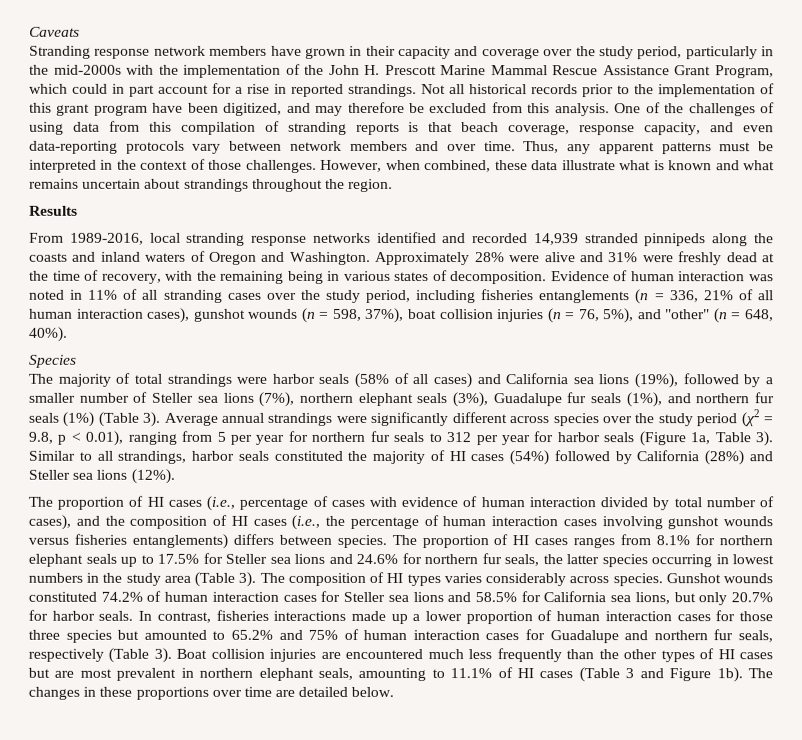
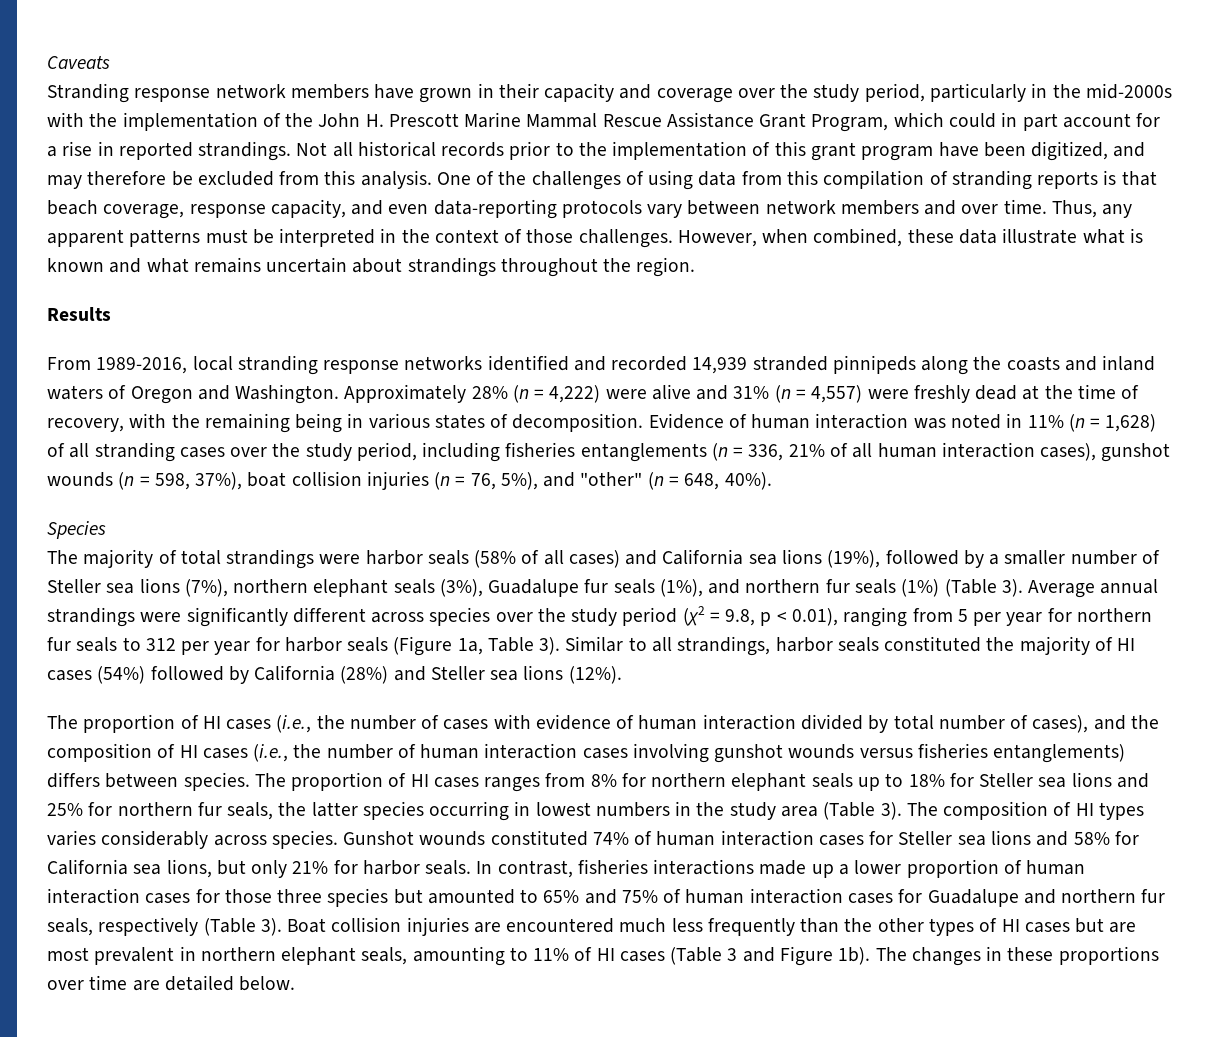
- Approximately 28% were alive and 31% were freshly dead at the time of recovery, with the remaining being in various states of decomposition.
+ Approximately 28% (n = 4,222) were alive and 31% (n = 4,557) were freshly dead at the time of recovery, with the remaining being in various states of decomposition.
- Evidence of human interaction was noted in 11% of all stranding cases over the study period, including fisheries entanglements (n = 336, 21% of all human interaction cases), gunshot wounds (n = 598, 37%), boat collision injuries (n = 76, 5%), and "other" (n = 648, 40%).
+ Evidence of human interaction was noted in 11% (n = 1,628) of all stranding cases over the study period, including fisheries entanglements (n = 336, 21% of all human interaction cases), gunshot wounds (n = 598, 37%), boat collision injuries (n = 76, 5%), and "other" (n = 648, 40%).
- The proportion of HI cases (i.e., percentage of cases with evidence of human interaction divided by total number of cases), and the composition of HI cases (i.e., the percentage of human interaction cases involving gunshot wounds versus fisheries entanglements) differs between species.
+ The proportion of HI cases (i.e., the number of cases with evidence of human interaction divided by total number of cases), and the composition of HI cases (i.e., the number of human interaction cases involving gunshot wounds versus fisheries entanglements) differs between species.
- The proportion of HI cases ranges from 8.1% for northern elephant seals up to 17.5% for Steller sea lions and 24.6% for northern fur seals, the latter species occurring in lowest numbers in the study area (Table 3).
+ The proportion of HI cases ranges from 8% for northern elephant seals up to 18% for Steller sea lions and 25% for northern fur seals, the latter species occurring in lowest numbers in the study area (Table 3).
- Gunshot wounds constituted 74.2% of human interaction cases for Steller sea lions and 58.5% for California sea lions, but only 20.7% for harbor seals.
+ Gunshot wounds constituted 74% of human interaction cases for Steller sea lions and 58% for California sea lions, but only 21% for harbor seals.
- In contrast, fisheries interactions made up a lower proportion of human interaction cases for those three species but amounted to 65.2% and 75% of human interaction cases for Guadalupe and northern fur seals, respectively (Table 3).
+ In contrast, fisheries interactions made up a lower proportion of human interaction cases for those three species but amounted to 65% and 75% of human interaction cases for Guadalupe and northern fur seals, respectively (Table 3).
- Boat collision injuries are encountered much less frequently than the other types of HI cases but are most prevalent in northern elephant seals, amounting to 11.1% of HI cases (Table 3 and Figure 1b).
+ Boat collision injuries are encountered much less frequently than the other types of HI cases but are most prevalent in northern elephant seals, amounting to 11% of HI cases (Table 3 and Figure 1b).

